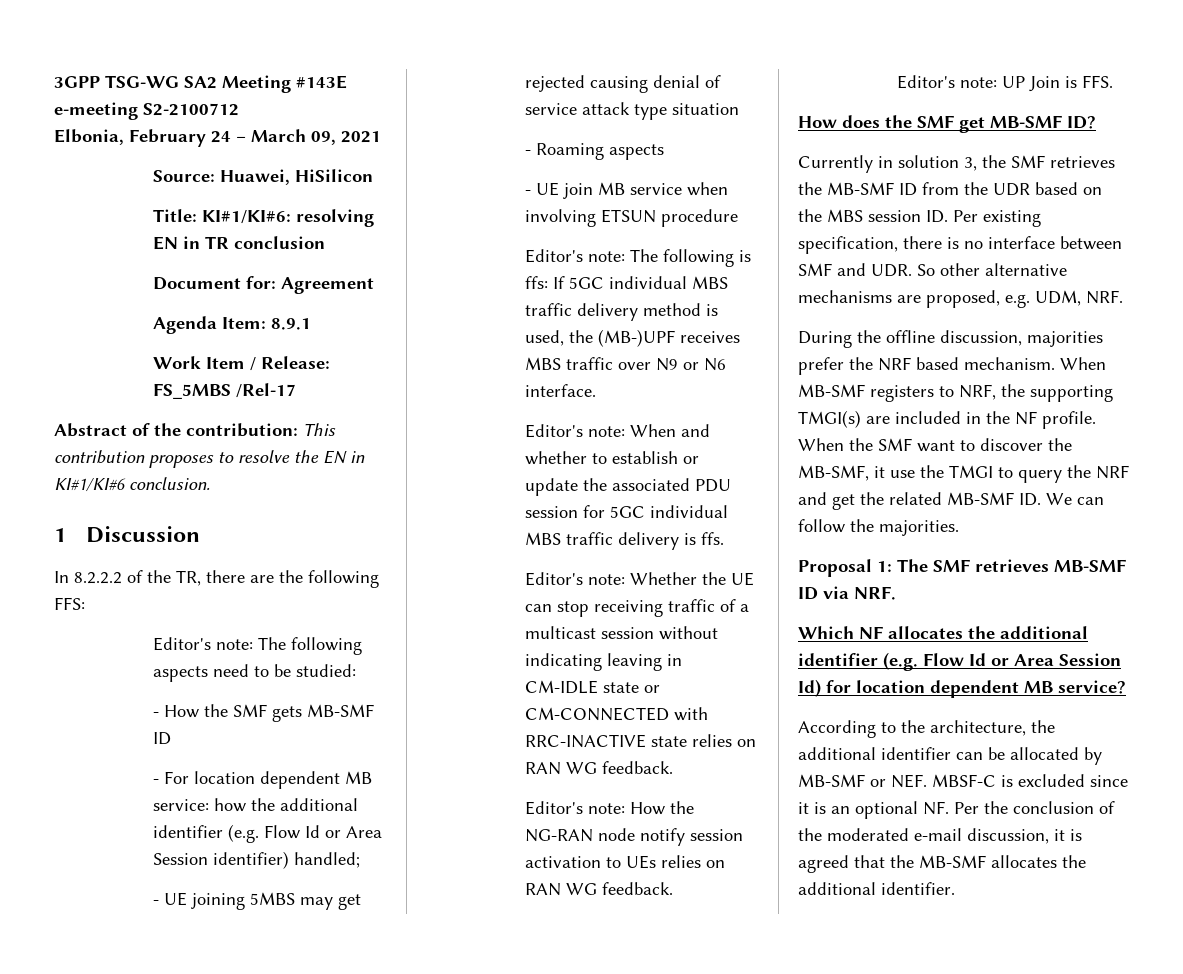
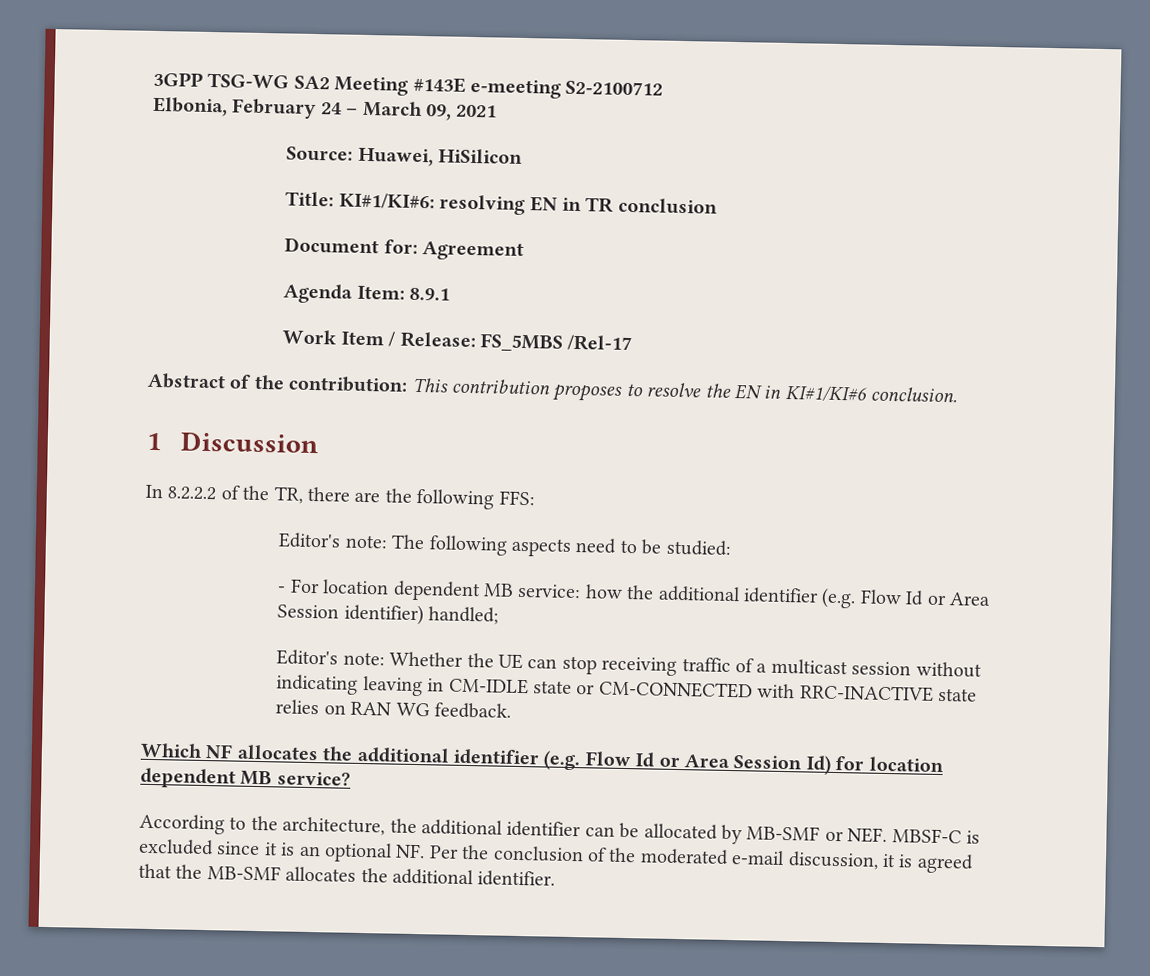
- - How the SMF gets MB-SMF ID
- - UE joining 5MBS may get rejected causing denial of service attack type situation
- - Roaming aspects
- - UE join MB service when involving ETSUN procedure
- Editor's note: The following is ffs: If 5GC individual MBS traffic delivery method is used, the (MB-)UPF receives MBS traffic over N9 or N6 interface.
- Editor's note: When and whether to establish or update the associated PDU session for 5GC individual MBS traffic delivery is ffs.
- Editor's note: How the NG-RAN node notify session activation to UEs relies on RAN WG feedback.
- Editor's note: UP Join is FFS.
- How does the SMF get MB-SMF ID?
- Currently in solution 3, the SMF retrieves the MB-SMF ID from the UDR based on the MBS session ID. Per existing specification, there is no interface between SMF and UDR. So other alternative mechanisms are proposed, e.g. UDM, NRF.
- During the offline discussion, majorities prefer the NRF based mechanism. When MB-SMF registers to NRF, the supporting TMGI(s) are included in the NF profile. When the SMF want to discover the MB-SMF, it use the TMGI to query the NRF and get the related MB-SMF ID. We can follow the majorities.
- Proposal 1: The SMF retrieves MB-SMF ID via NRF.

